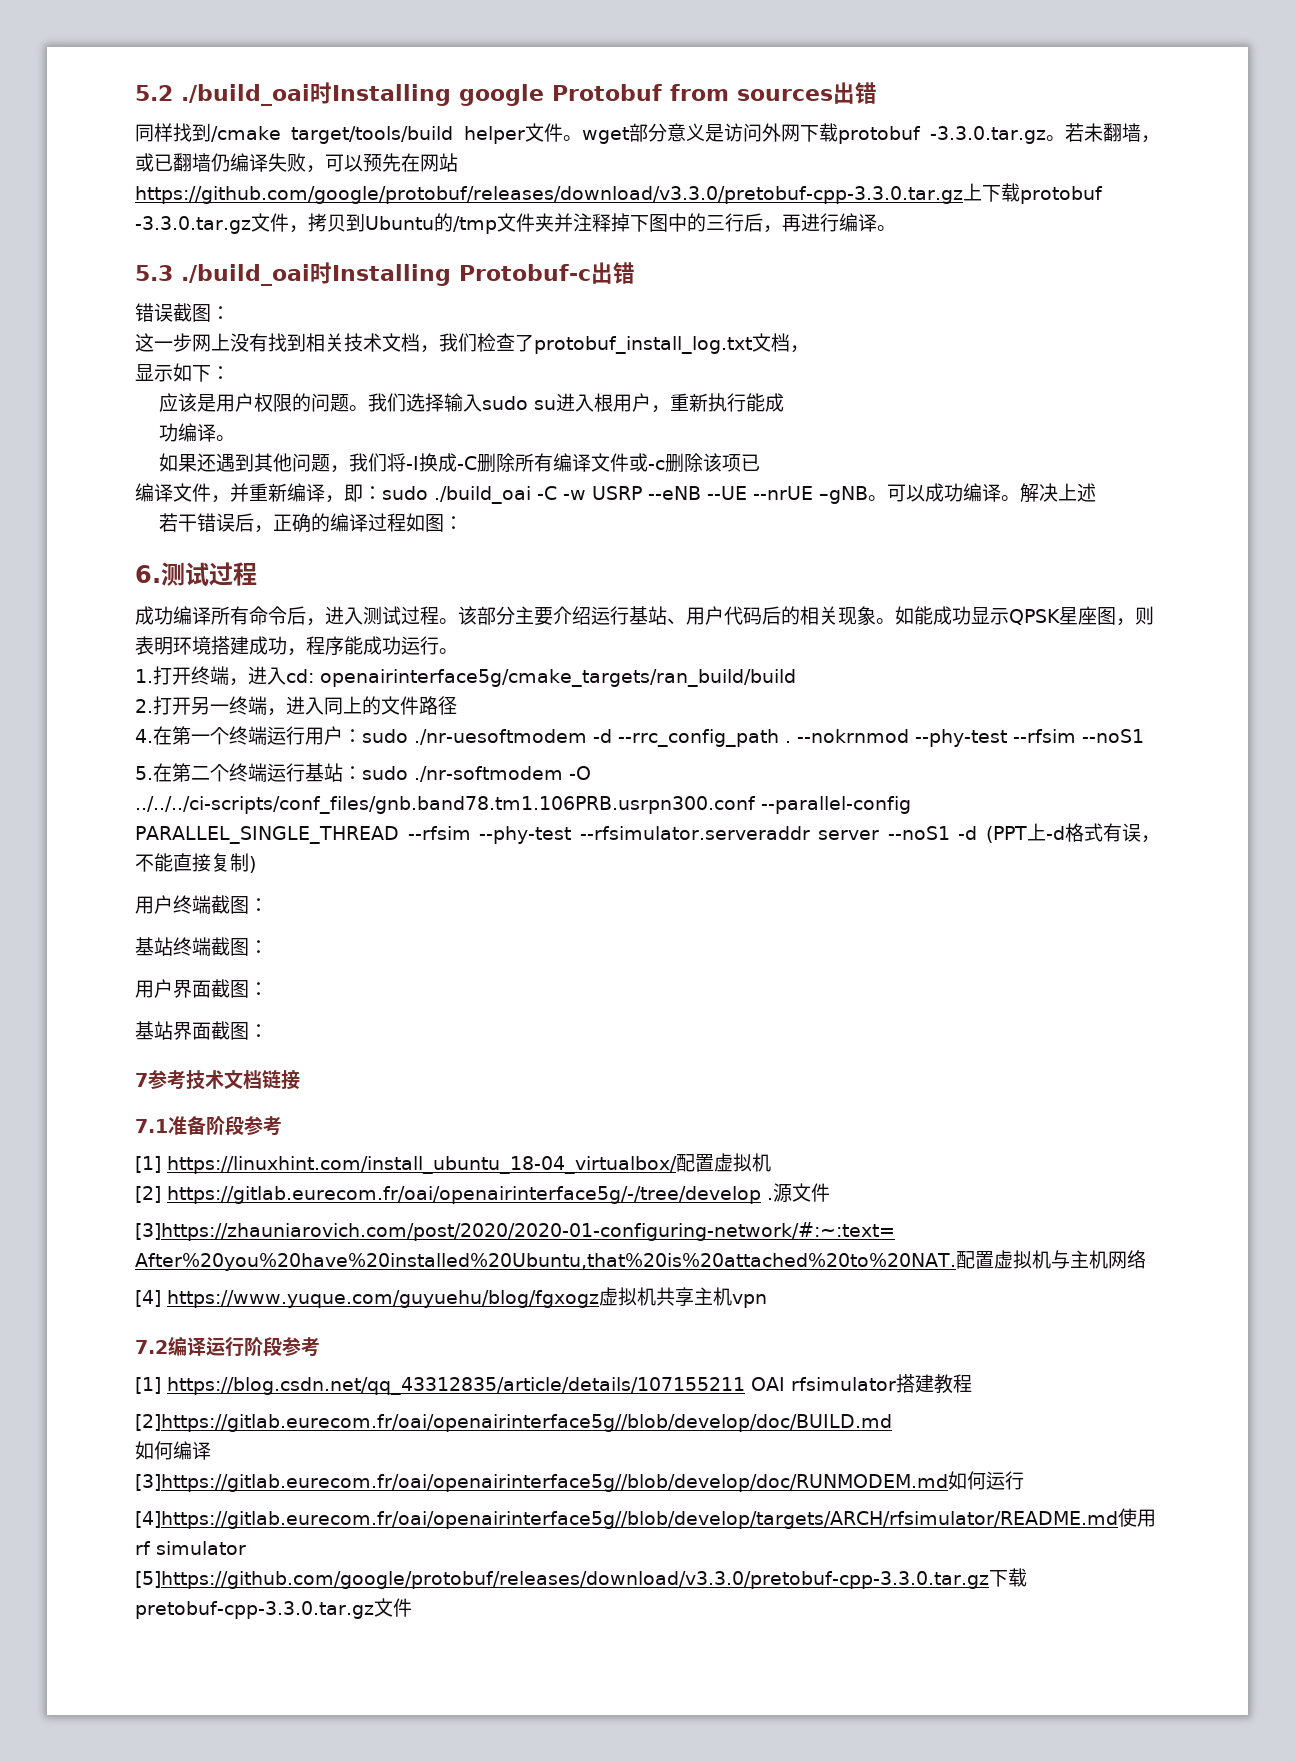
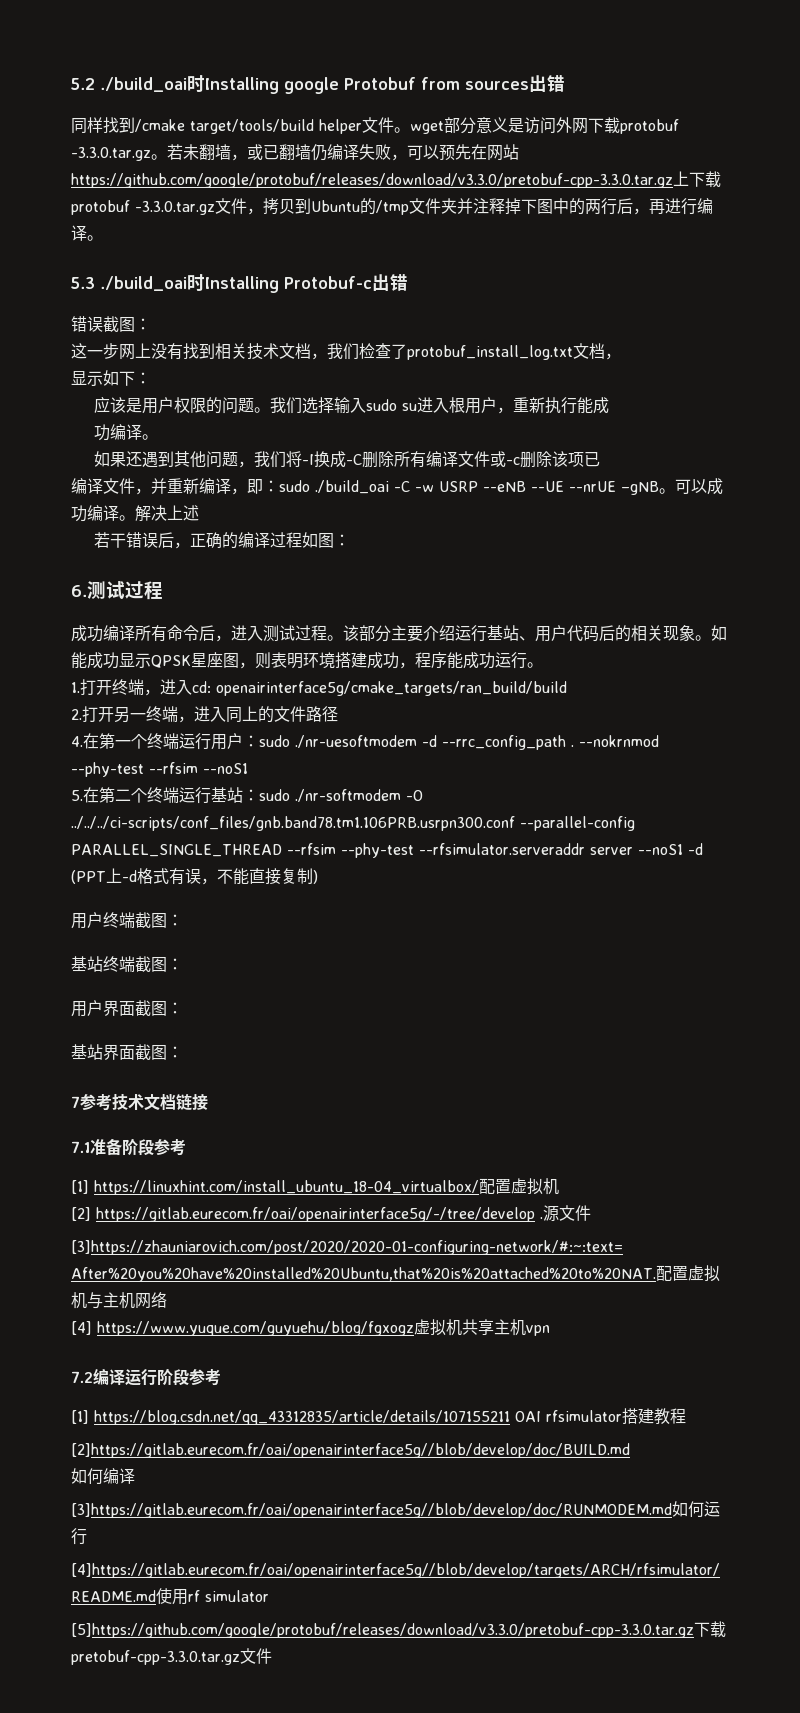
- 若未翻墙，或已翻墙仍编译失败，可以预先在网站https://github.com/google/protobuf/releases/download/v3.3.0/pretobuf-cpp-3.3.0.tar.gz上下载protobuf -3.3.0.tar.gz文件，拷贝到Ubuntu的/tmp文件夹并注释掉下图中的三行后，再进行编译。
+ 若未翻墙，或已翻墙仍编译失败，可以预先在网站https://github.com/google/protobuf/releases/download/v3.3.0/pretobuf-cpp-3.3.0.tar.gz上下载protobuf -3.3.0.tar.gz文件，拷贝到Ubuntu的/tmp文件夹并注释掉下图中的两行后，再进行编译。

